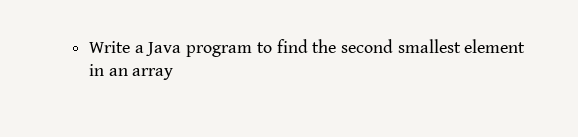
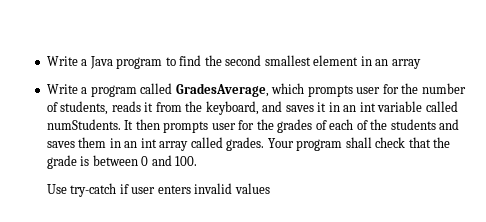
+ Write a program called GradesAverage, which prompts user for the number of students, reads it from the keyboard, and saves it in an int variable called numStudents. It then prompts user for the grades of each of the students and saves them in an int array called grades. Your program shall check that the grade is between 0 and 100.
+ Use try-catch if user enters invalid values

